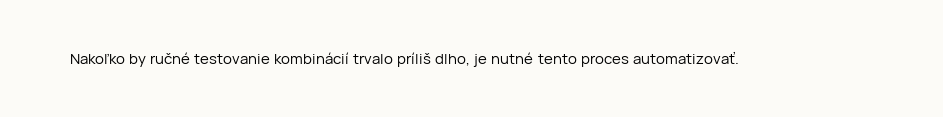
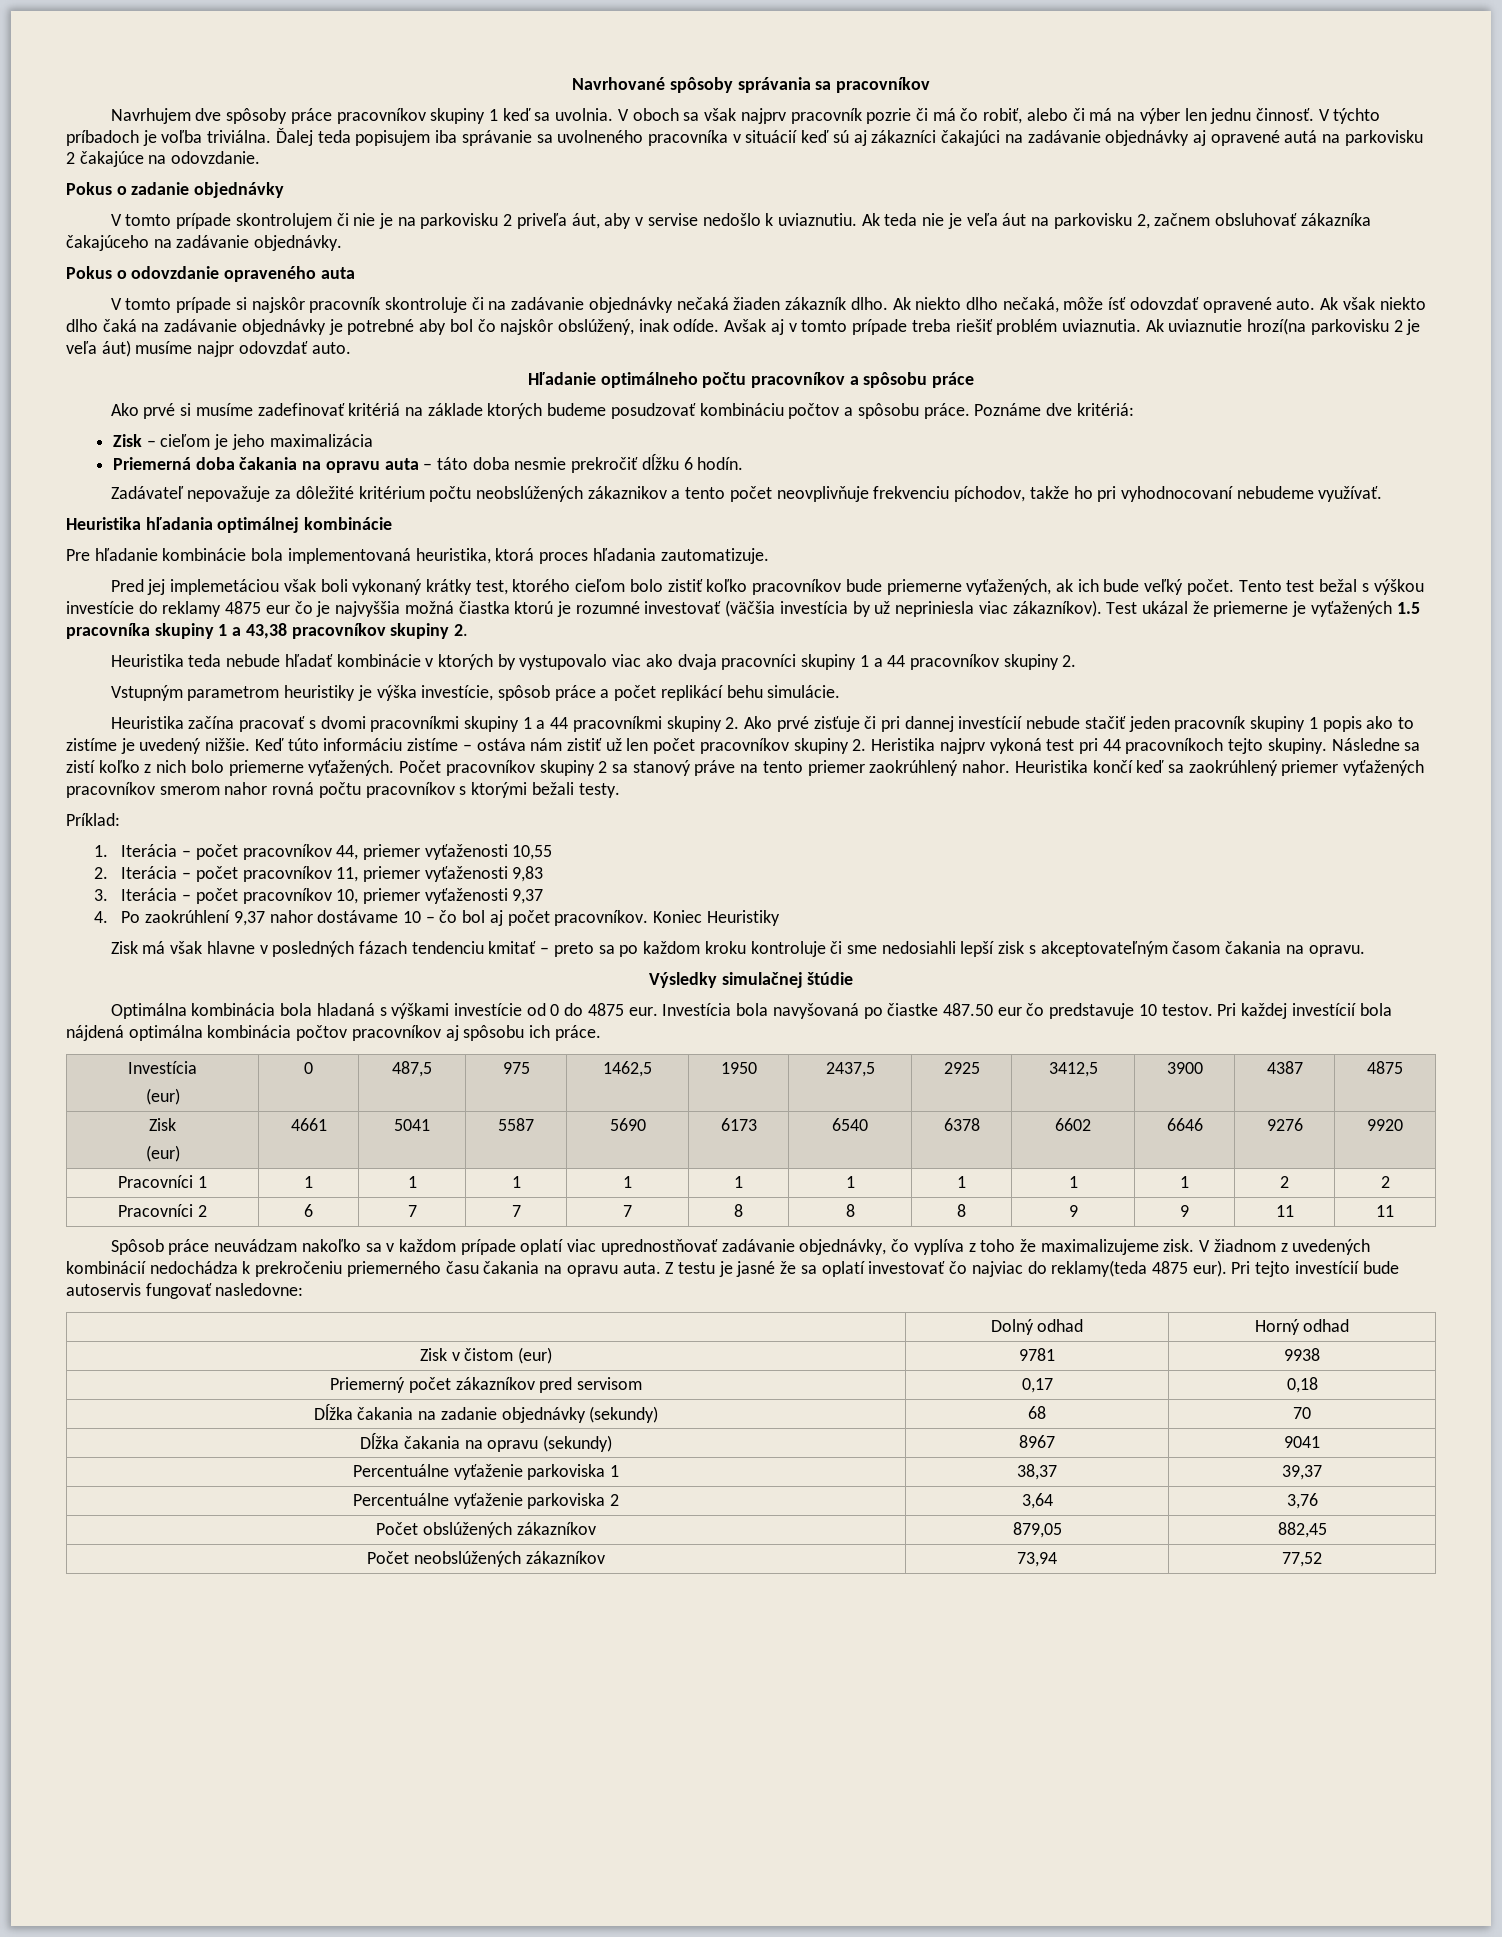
- Nakoľko by ručné testovanie kombinácií trvalo príliš dlho, je nutné tento proces automatizovať.
+ Navrhované spôsoby správania sa pracovníkov
+ Navrhujem dve spôsoby práce pracovníkov skupiny 1 keď sa uvolnia. V oboch sa však najprv pracovník pozrie či má čo robiť, alebo či má na výber len jednu činnosť. V týchto príbadoch je voľba triviálna. Ďalej teda popisujem iba správanie sa uvolneného pracovníka v situácií keď sú aj zákazníci čakajúci na zadávanie objednávky aj opravené autá na parkovisku 2 čakajúce na odovzdanie.
+ Pokus o zadanie objednávky
+ V tomto prípade skontrolujem či nie je na parkovisku 2 priveľa áut, aby v servise nedošlo k uviaznutiu. Ak teda nie je veľa áut na parkovisku 2, začnem obsluhovať zákazníka čakajúceho na zadávanie objednávky.
+ Pokus o odovzdanie opraveného auta
+ V tomto prípade si najskôr pracovník skontroluje či na zadávanie objednávky nečaká žiaden zákazník dlho. Ak niekto dlho nečaká, môže ísť odovzdať opravené auto. Ak však niekto dlho čaká na zadávanie objednávky je potrebné aby bol čo najskôr obslúžený, inak odíde. Avšak aj v tomto prípade treba riešiť problém uviaznutia. Ak uviaznutie hrozí(na parkovisku 2 je veľa áut) musíme najpr odovzdať auto.
+ Hľadanie optimálneho počtu pracovníkov a spôsobu práce
+ Ako prvé si musíme zadefinovať kritériá na základe ktorých budeme posudzovať kombináciu počtov a spôsobu práce. Poznáme dve kritériá:
+ Zisk – cieľom je jeho maximalizácia
+ Priemerná doba čakania na opravu auta – táto doba nesmie prekročiť dĺžku 6 hodín.
+ Zadávateľ nepovažuje za dôležité kritérium počtu neobslúžených zákaznikov a tento počet neovplivňuje frekvenciu píchodov, takže ho pri vyhodnocovaní nebudeme využívať.
+ Heuristika hľadania optimálnej kombinácie
+ Pre hľadanie kombinácie bola implementovaná heuristika, ktorá proces hľadania zautomatizuje.
+ Pred jej implemetáciou však boli vykonaný krátky test, ktorého cieľom bolo zistiť koľko pracovníkov bude priemerne vyťažených, ak ich bude veľký počet. Tento test bežal s výškou investície do reklamy 4875 eur čo je najvyššia možná čiastka ktorú je rozumné investovať (väčšia investícia by už nepriniesla viac zákazníkov). Test ukázal že priemerne je vyťažených 1.5 pracovníka skupiny 1 a 43,38 pracovníkov skupiny 2.
+ Heuristika teda nebude hľadať kombinácie v ktorých by vystupovalo viac ako dvaja pracovníci skupiny 1 a 44 pracovníkov skupiny 2.
+ Vstupným parametrom heuristiky je výška investície, spôsob práce a počet replikácí behu simulácie.
+ Heuristika začína pracovať s dvomi pracovníkmi skupiny 1 a 44 pracovníkmi skupiny 2. Ako prvé zisťuje či pri dannej investícií nebude stačiť jeden pracovník skupiny 1 popis ako to zistíme je uvedený nižšie. Keď túto informáciu zistíme – ostáva nám zistiť už len počet pracovníkov skupiny 2. Heristika najprv vykoná test pri 44 pracovníkoch tejto skupiny. Následne sa zistí koľko z nich bolo priemerne vyťažených. Počet pracovníkov skupiny 2 sa stanový práve na tento priemer zaokrúhlený nahor. Heuristika končí keď sa zaokrúhlený priemer vyťažených pracovníkov smerom nahor rovná počtu pracovníkov s ktorými bežali testy.
+ Príklad:
+ 1. Iterácia – počet pracovníkov 44, priemer vyťaženosti 10,55
+ 2. Iterácia – počet pracovníkov 11, priemer vyťaženosti 9,83
+ 3. Iterácia – počet pracovníkov 10, priemer vyťaženosti 9,37
+ 4. Po zaokrúhlení 9,37 nahor dostávame 10 – čo bol aj počet pracovníkov. Koniec Heuristiky
+ Zisk má však hlavne v posledných fázach tendenciu kmitať – preto sa po každom kroku kontroluje či sme nedosiahli lepší zisk s akceptovateľným časom čakania na opravu.
+ Výsledky simulačnej štúdie
+ Optimálna kombinácia bola hladaná s výškami investície od 0 do 4875 eur. Investícia bola navyšovaná po čiastke 487.50 eur čo predstavuje 10 testov. Pri každej investícií bola nájdená optimálna kombinácia počtov pracovníkov aj spôsobu ich práce.
+ Investícia
+ (eur) | 0 | 487,5 | 975 | 1462,5 | 1950 | 2437,5 | 2925 | 3412,5 | 3900 | 4387 | 4875
+ Zisk
+ (eur) | 4661 | 5041 | 5587 | 5690 | 6173 | 6540 | 6378 | 6602 | 6646 | 9276 | 9920
+ Pracovníci 1 | 1 | 1 | 1 | 1 | 1 | 1 | 1 | 1 | 1 | 2 | 2
+ Pracovníci 2 | 6 | 7 | 7 | 7 | 8 | 8 | 8 | 9 | 9 | 11 | 11
+ Spôsob práce neuvádzam nakoľko sa v každom prípade oplatí viac uprednostňovať zadávanie objednávky, čo vyplíva z toho že maximalizujeme zisk. V žiadnom z uvedených kombinácií nedochádza k prekročeniu priemerného času čakania na opravu auta. Z testu je jasné že sa oplatí investovať čo najviac do reklamy(teda 4875 eur). Pri tejto investícií bude autoservis fungovať nasledovne:
+ | Dolný odhad | Horný odhad
+ Zisk v čistom (eur) | 9781 | 9938
+ Priemerný počet zákazníkov pred servisom | 0,17 | 0,18
+ Dĺžka čakania na zadanie objednávky (sekundy) | 68 | 70
+ Dĺžka čakania na opravu (sekundy) | 8967 | 9041
+ Percentuálne vyťaženie parkoviska 1 | 38,37 | 39,37
+ Percentuálne vyťaženie parkoviska 2 | 3,64 | 3,76
+ Počet obslúžených zákazníkov | 879,05 | 882,45
+ Počet neobslúžených zákazníkov | 73,94 | 77,52

